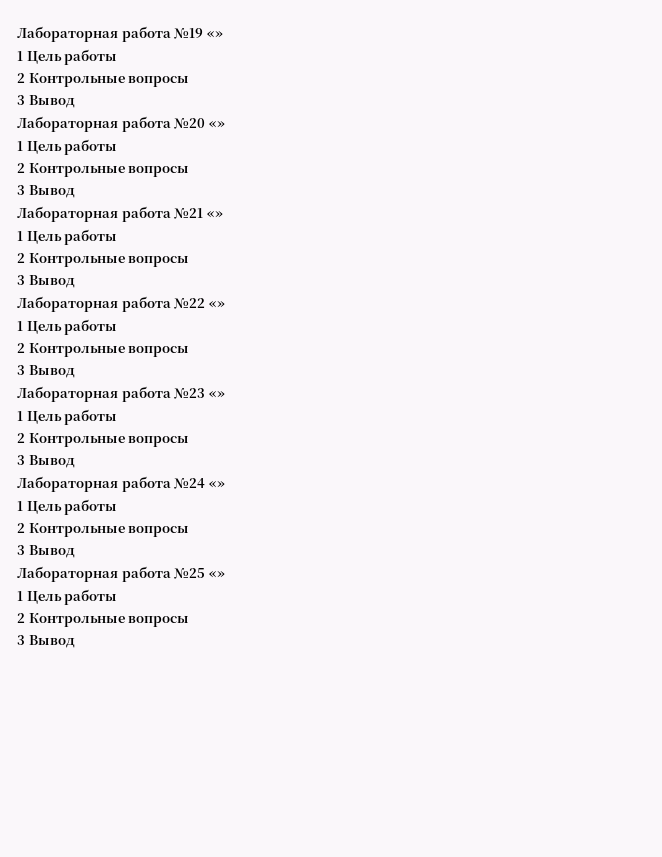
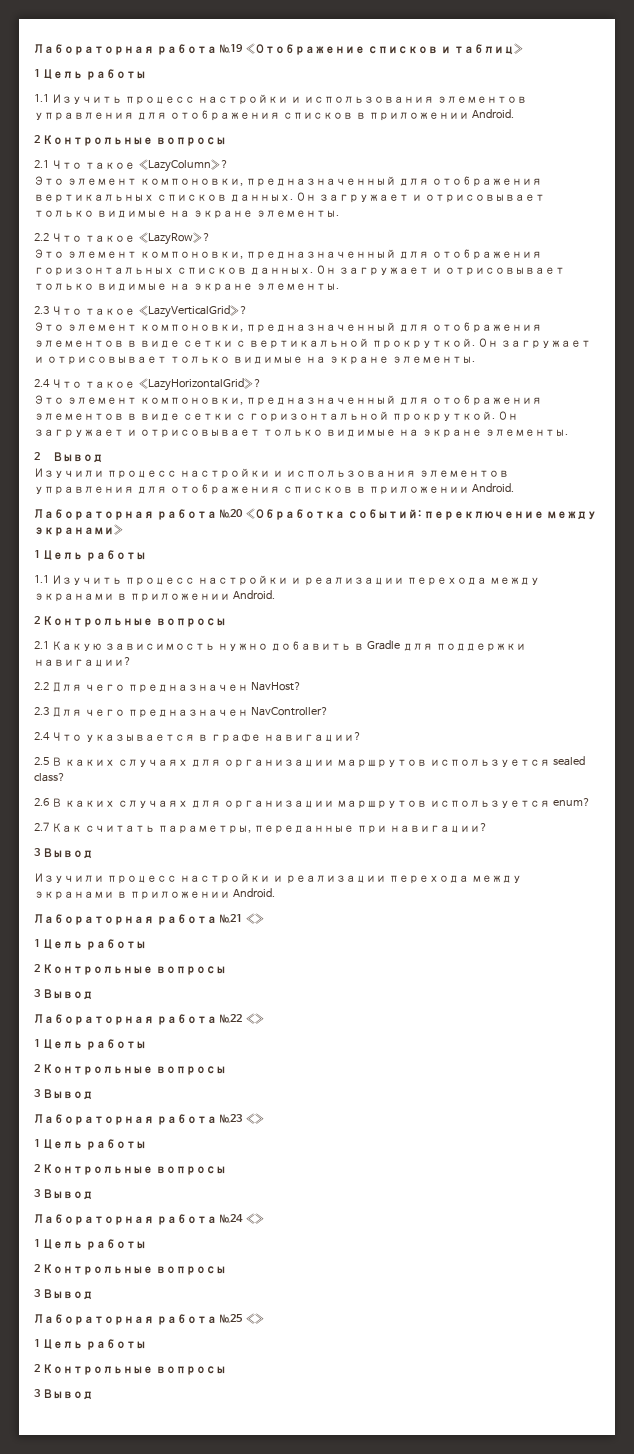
- Лабораторная работа №19 «»
+ Лабораторная работа №19 «Отображение списков и таблиц»
  1 Цель работы
+ 1.1 Изучить процесс настройки и использования элементов управления для отображения списков в приложении Android.
  2 Контрольные вопросы
+ 2.1 Что такое «LazyColumn»?
+ Это элемент компоновки, предназначенный для отображения вертикальных списков данных. Он загружает и отрисовывает только видимые на экране элементы.
+ 2.2 Что такое «LazyRow»?
+ Это элемент компоновки, предназначенный для отображения горизонтальных списков данных. Он загружает и отрисовывает только видимые на экране элементы.
+ 2.3 Что такое «LazyVerticalGrid»?
+ Это элемент компоновки, предназначенный для отображения элементов в виде сетки с вертикальной прокруткой. Он загружает и отрисовывает только видимые на экране элементы.
+ 2.4 Что такое «LazyHorizontalGrid»?
+ Это элемент компоновки, предназначенный для отображения элементов в виде сетки с горизонтальной прокруткой. Он загружает и отрисовывает только видимые на экране элементы.
+ 2 Вывод
+ Изучили процесс настройки и использования элементов управления для отображения списков в приложении Android.
+ Лабораторная работа №20 «Обработка событий: переключение между экранами»
+ 1 Цель работы
+ 1.1 Изучить процесс настройки и реализации перехода между экранами в приложении Android.
+ 2 Контрольные вопросы
+ 2.1 Какую зависимость нужно добавить в Gradle для поддержки навигации?
+ 2.2 Для чего предназначен NavHost?
+ 2.3 Для чего предназначен NavController?
+ 2.4 Что указывается в графе навигации?
+ 2.5 В каких случаях для организации маршрутов используется sealed class?
+ 2.6 В каких случаях для организации маршрутов используется enum?
+ 2.7 Как считать параметры, переданные при навигации?
  3 Вывод
- Лабораторная работа №20 «»
- 1 Цель работы
- 2 Контрольные вопросы
- 3 Вывод
+ Изучили процесс настройки и реализации перехода между экранами в приложении Android.

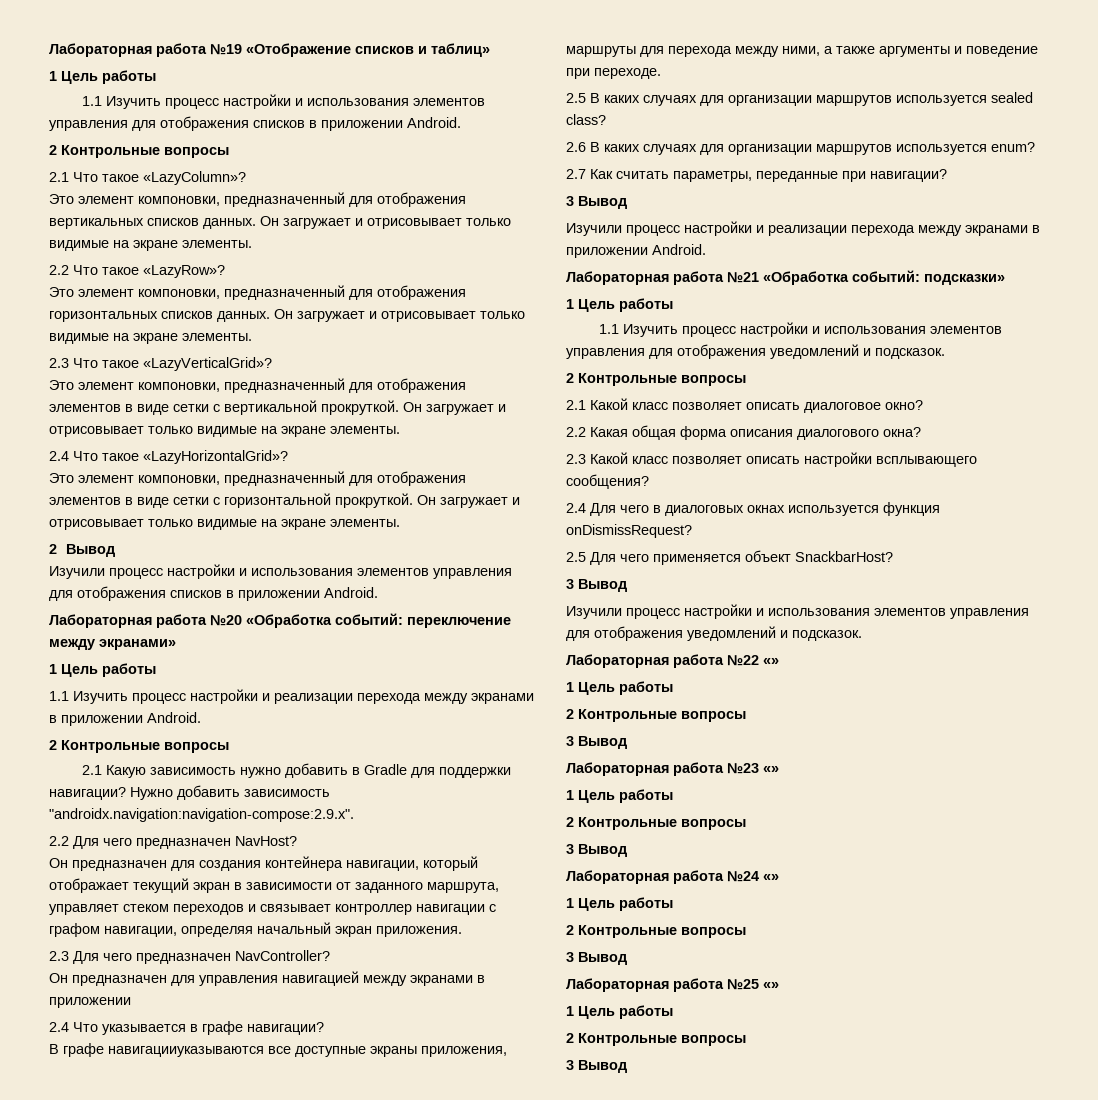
+ Нужно добавить зависимость "androidx.navigation:navigation-compose:2.9.x".
+ Он предназначен для создания контейнера навигации, который отображает текущий экран в зависимости от заданного маршрута, управляет стеком переходов и связывает контроллер навигации с графом навигации, определяя начальный экран приложения.
+ Он предназначен для управления навигацией между экранами в приложении
+ В графе навигацииуказываются все доступные экраны приложения, маршруты для перехода между ними, а также аргументы и поведение при переходе.
- Лабораторная работа №21 «»
+ Лабораторная работа №21 «Обработка событий: подсказки»
  1 Цель работы
+ 1.1 Изучить процесс настройки и использования элементов управления для отображения уведомлений и подсказок.
  2 Контрольные вопросы
+ 2.1 Какой класс позволяет описать диалоговое окно?
+ 2.2 Какая общая форма описания диалогового окна?
+ 2.3 Какой класс позволяет описать настройки всплывающего сообщения?
+ 2.4 Для чего в диалоговых окнах используется функция onDismissRequest?
+ 2.5 Для чего применяется объект SnackbarHost?
  3 Вывод
+ Изучили процесс настройки и использования элементов управления для отображения уведомлений и подсказок.

